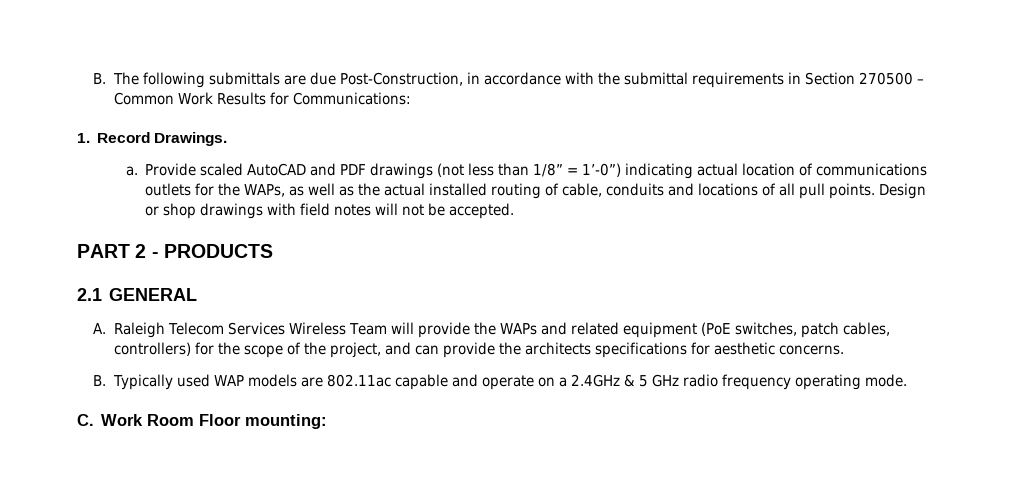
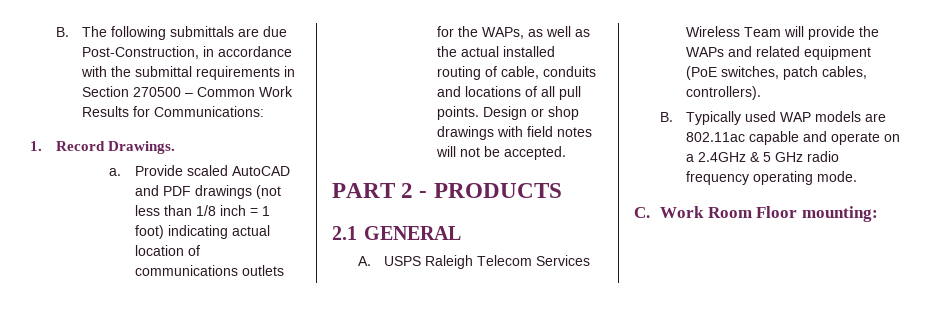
- Provide scaled AutoCAD and PDF drawings (not less than 1/8” = 1’-0”) indicating actual location of communications outlets for the WAPs, as well as the actual installed routing of cable, conduits and locations of all pull points.
+ Provide scaled AutoCAD and PDF drawings (not less than 1/8 inch = 1 foot) indicating actual location of communications outlets for the WAPs, as well as the actual installed routing of cable, conduits and locations of all pull points.
- A. Raleigh Telecom Services Wireless Team will provide the WAPs and related equipment (PoE switches, patch cables, controllers) for the scope of the project, and can provide the architects specifications for aesthetic concerns.
+ A. USPS Raleigh Telecom Services Wireless Team will provide the WAPs and related equipment (PoE switches, patch cables, controllers).

